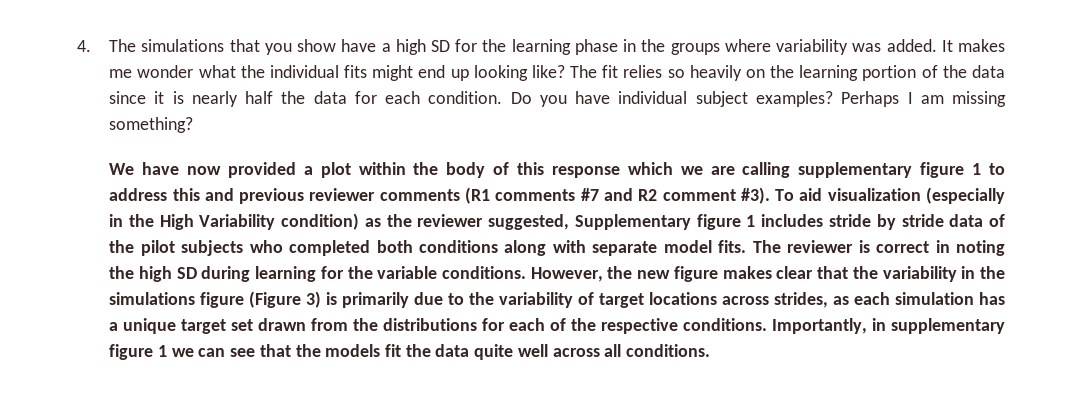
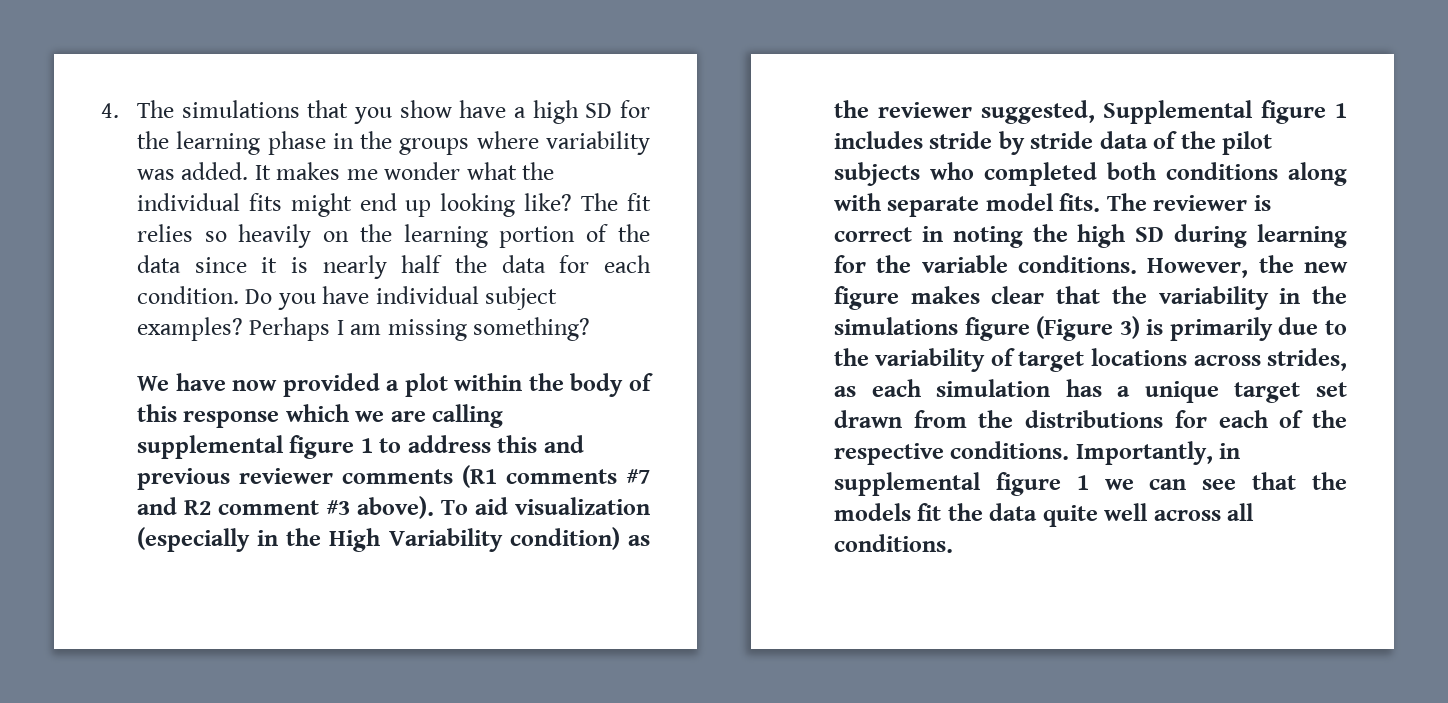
- We have now provided a plot within the body of this response which we are calling supplementary figure 1 to address this and previous reviewer comments (R1 comments #7 and R2 comment #3).
+ We have now provided a plot within the body of this response which we are calling supplemental figure 1 to address this and previous reviewer comments (R1 comments #7 and R2 comment #3 above).
- To aid visualization (especially in the High Variability condition) as the reviewer suggested, Supplementary figure 1 includes stride by stride data of the pilot subjects who completed both conditions along with separate model fits.
+ To aid visualization (especially in the High Variability condition) as the reviewer suggested, Supplemental figure 1 includes stride by stride data of the pilot subjects who completed both conditions along with separate model fits.
- Importantly, in supplementary figure 1 we can see that the models fit the data quite well across all conditions.
+ Importantly, in supplemental figure 1 we can see that the models fit the data quite well across all conditions.

